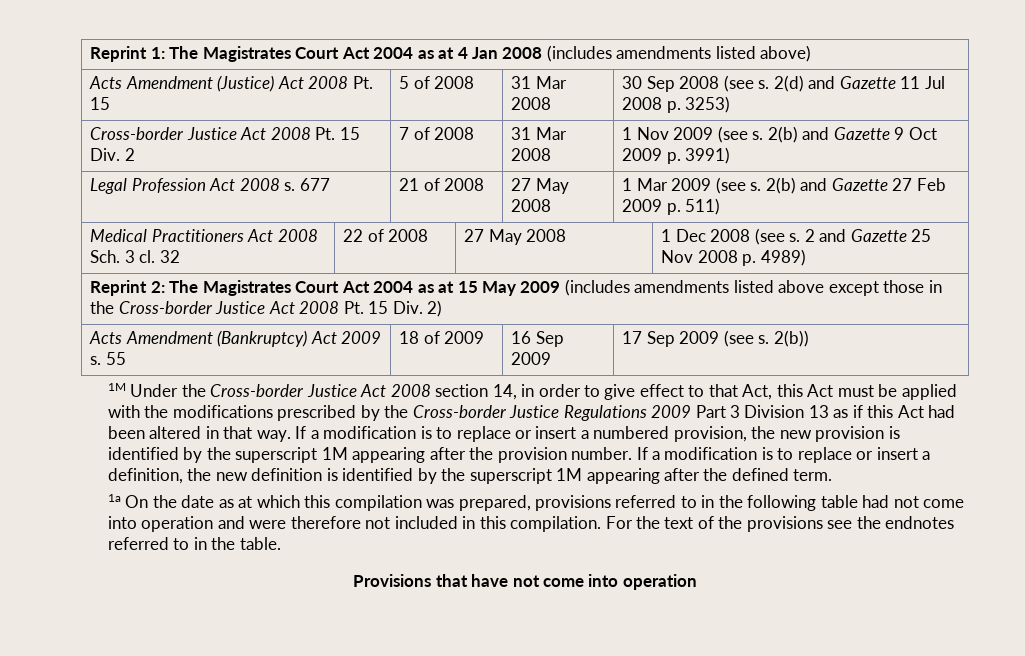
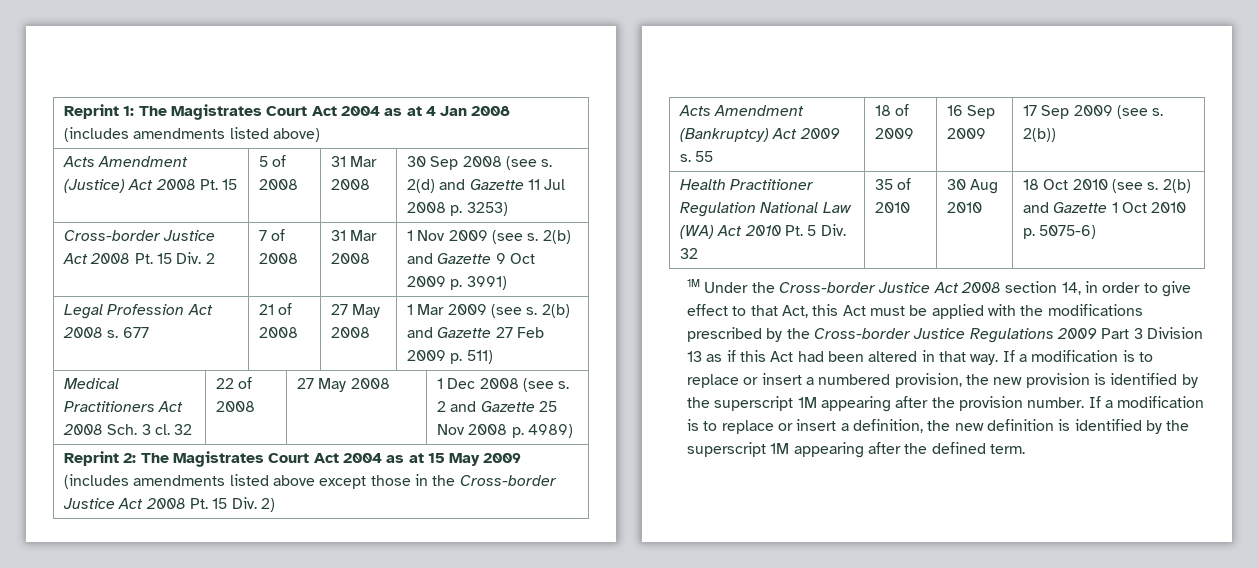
+ Health Practitioner Regulation National Law (WA) Act 2010 Pt. 5 Div. 32 | 35 of 2010 | 30 Aug 2010 | 18 Oct 2010 (see s. 2(b) and Gazette 1 Oct 2010 p. 5075-6)
- 1a On the date as at which this compilation was prepared, provisions referred to in the following table had not come into operation and were therefore not included in this compilation. For the text of the provisions see the endnotes referred to in the table.
- Provisions that have not come into operation

